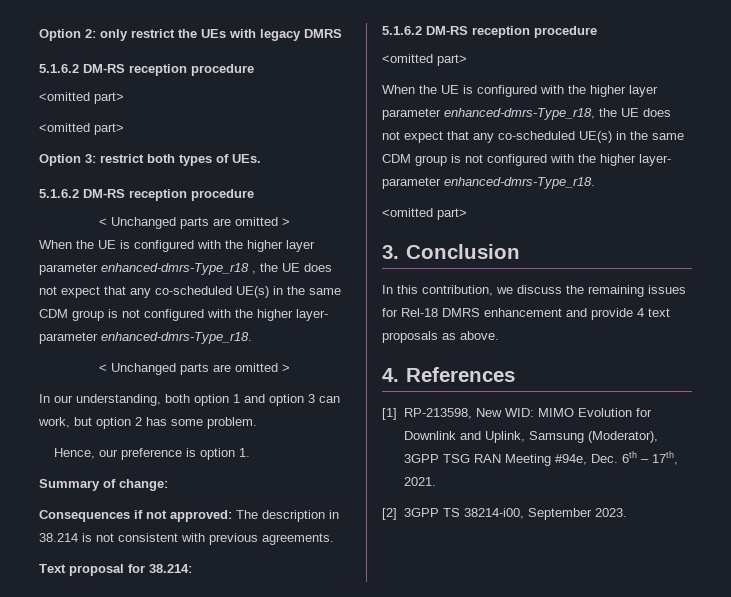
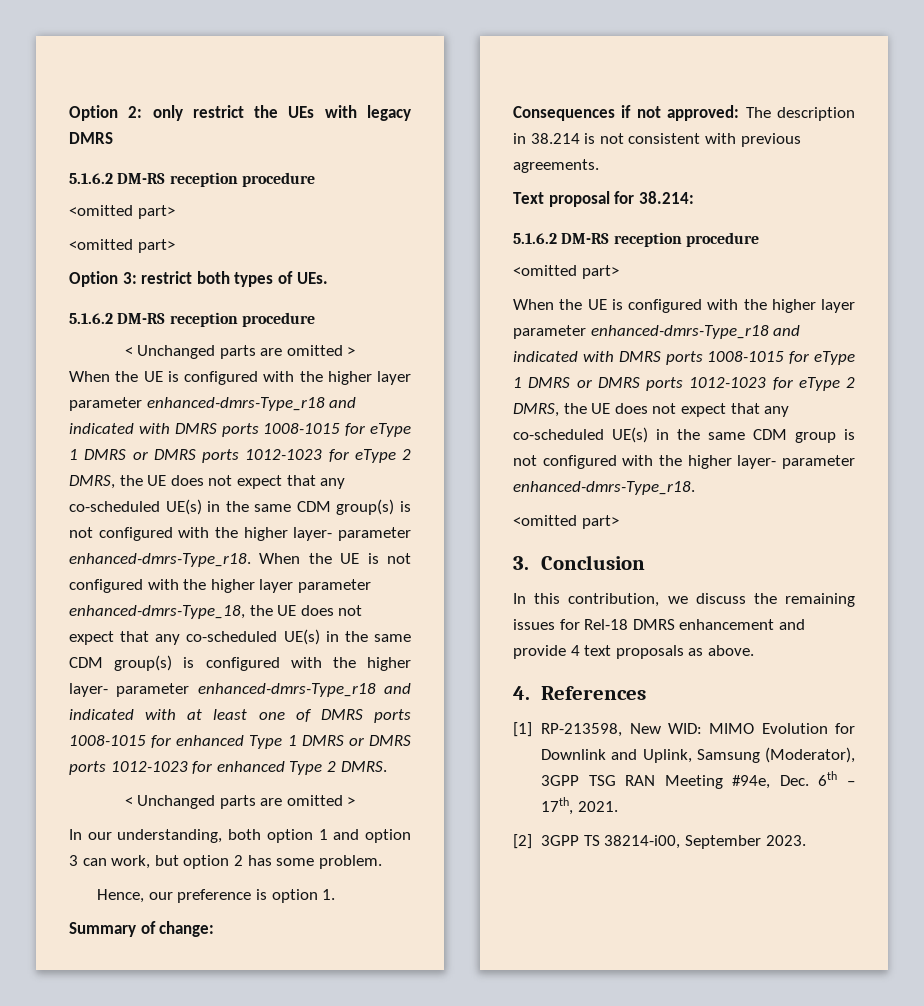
- When the UE is configured with the higher layer parameter enhanced-dmrs-Type_r18 , the UE does not expect that any co-scheduled UE(s) in the same CDM group is not configured with the higher layer- parameter enhanced-dmrs-Type_r18.
+ When the UE is configured with the higher layer parameter enhanced-dmrs-Type_r18 and indicated with DMRS ports 1008-1015 for eType 1 DMRS or DMRS ports 1012-1023 for eType 2 DMRS, the UE does not expect that any co-scheduled UE(s) in the same CDM group(s) is not configured with the higher layer- parameter enhanced-dmrs-Type_r18. When the UE is not configured with the higher layer parameter enhanced-dmrs-Type_18, the UE does not expect that any co-scheduled UE(s) in the same CDM group(s) is configured with the higher layer- parameter enhanced-dmrs-Type_r18 and indicated with at least one of DMRS ports 1008-1015 for enhanced Type 1 DMRS or DMRS ports 1012-1023 for enhanced Type 2 DMRS.
- When the UE is configured with the higher layer parameter enhanced-dmrs-Type_r18, the UE does not expect that any co-scheduled UE(s) in the same CDM group is not configured with the higher layer- parameter enhanced-dmrs-Type_r18.
+ When the UE is configured with the higher layer parameter enhanced-dmrs-Type_r18 and indicated with DMRS ports 1008-1015 for eType 1 DMRS or DMRS ports 1012-1023 for eType 2 DMRS, the UE does not expect that any co-scheduled UE(s) in the same CDM group is not configured with the higher layer- parameter enhanced-dmrs-Type_r18.

